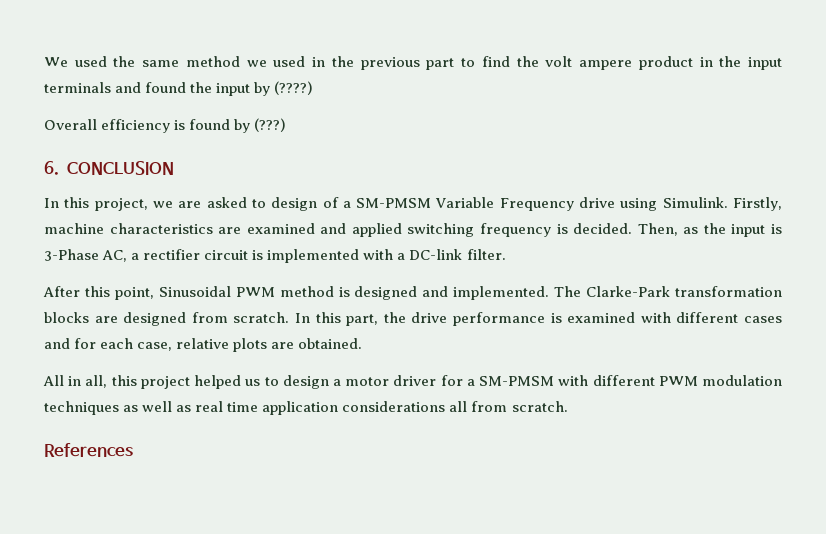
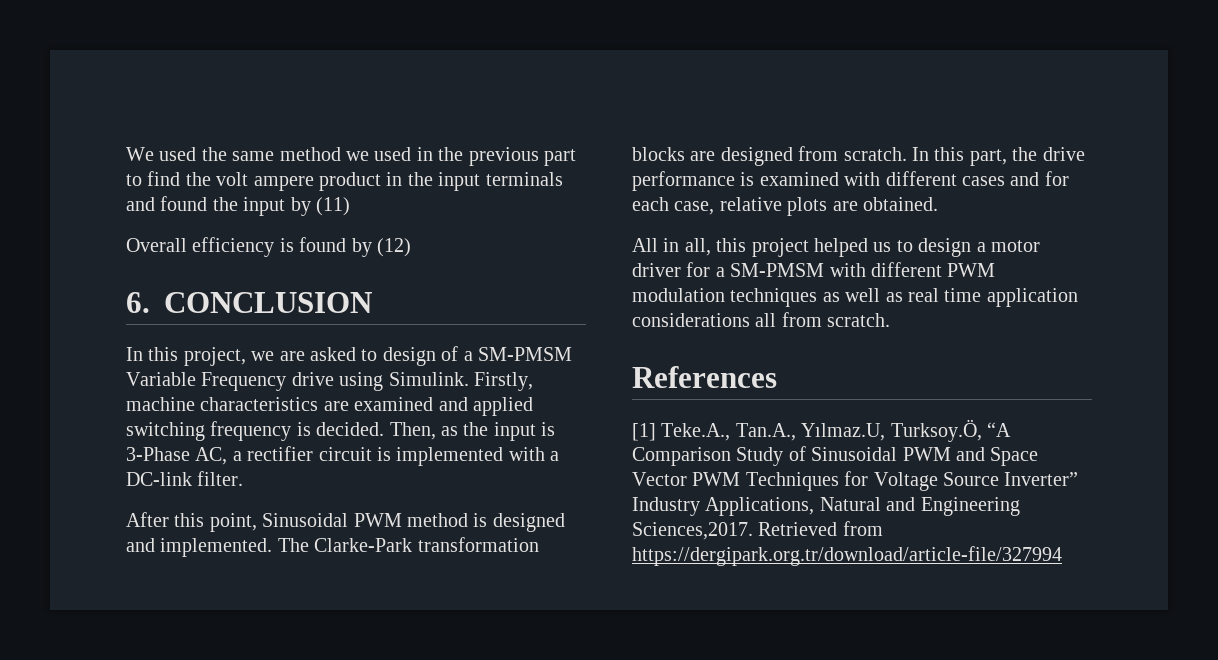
- We used the same method we used in the previous part to find the volt ampere product in the input terminals and found the input by (????)
+ We used the same method we used in the previous part to find the volt ampere product in the input terminals and found the input by (11)
- Overall efficiency is found by (???)
+ Overall efficiency is found by (12)
+ [1] Teke.A., Tan.A., Yılmaz.U, Turksoy.Ö, “A Comparison Study of Sinusoidal PWM and Space Vector PWM Techniques for Voltage Source Inverter” Industry Applications, Natural and Engineering Sciences,2017. Retrieved from https://dergipark.org.tr/download/article-file/327994

